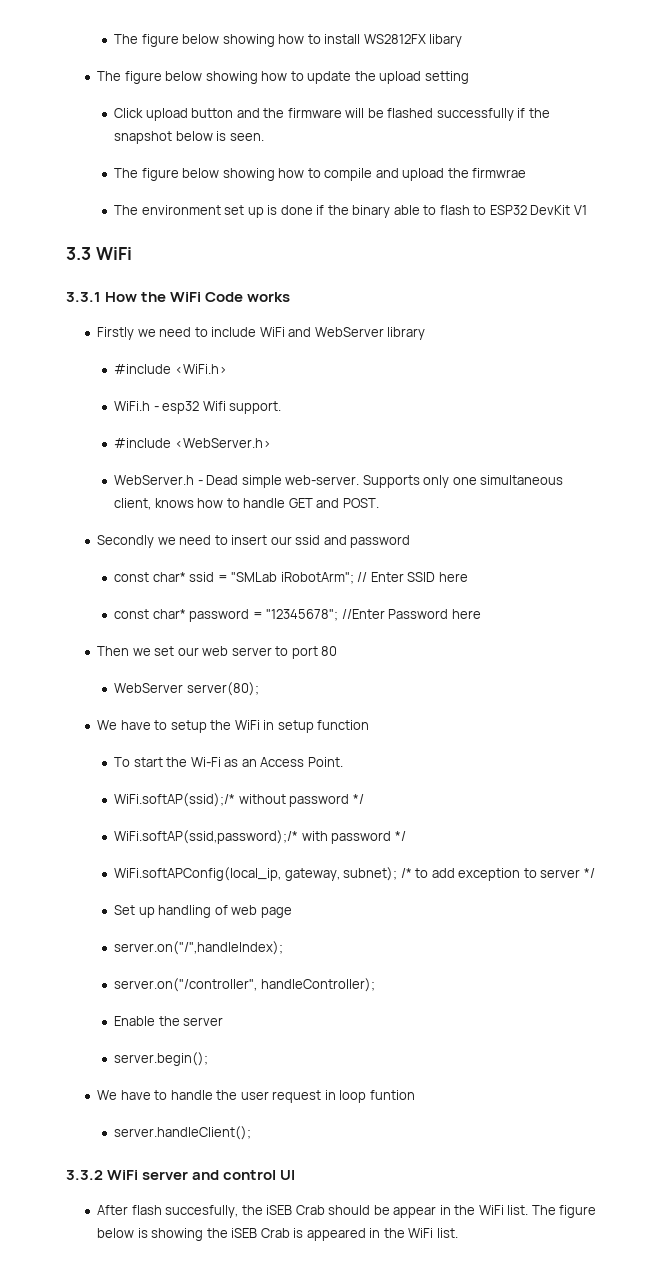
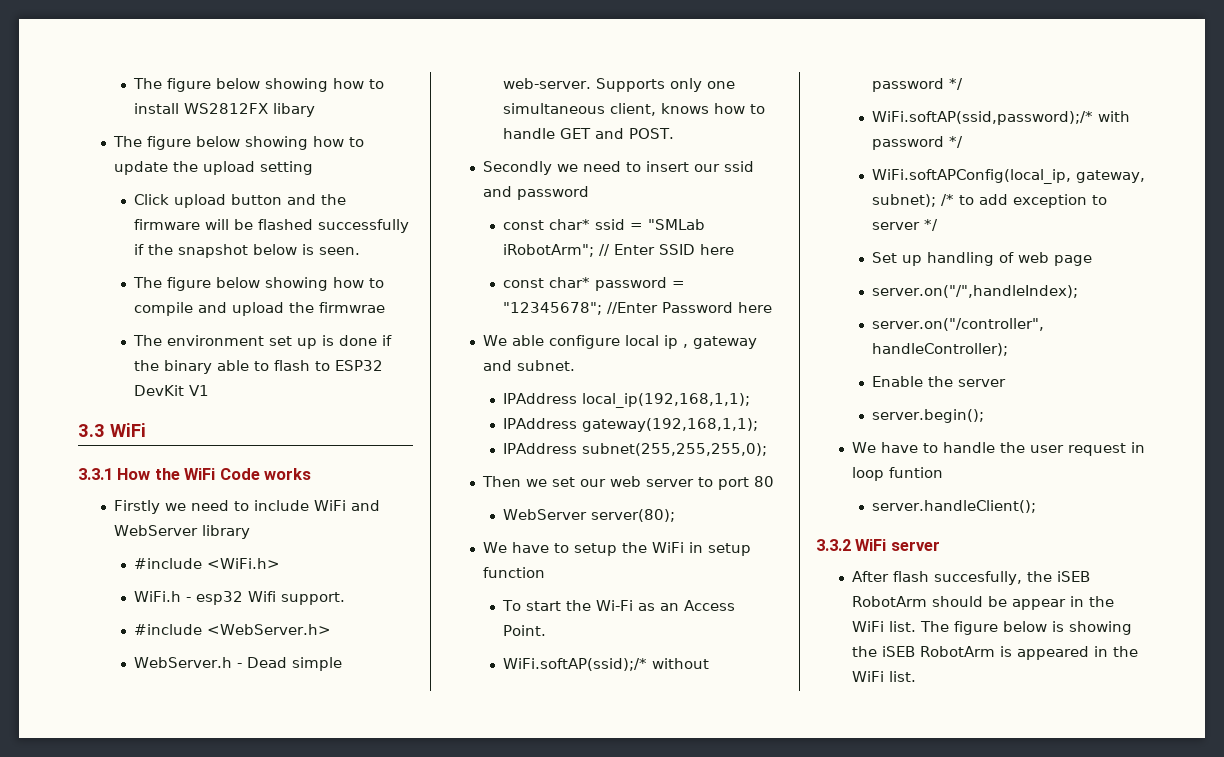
+ We able configure local ip , gateway and subnet.
+ IPAddress local_ip(192,168,1,1);
+ IPAddress gateway(192,168,1,1);
+ IPAddress subnet(255,255,255,0);
- 3.3.2 WiFi server and control UI
+ 3.3.2 WiFi server
- After flash succesfully, the iSEB Crab should be appear in the WiFi list.
+ After flash succesfully, the iSEB RobotArm should be appear in the WiFi list.
- The figure below is showing the iSEB Crab is appeared in the WiFi list.
+ The figure below is showing the iSEB RobotArm is appeared in the WiFi list.

